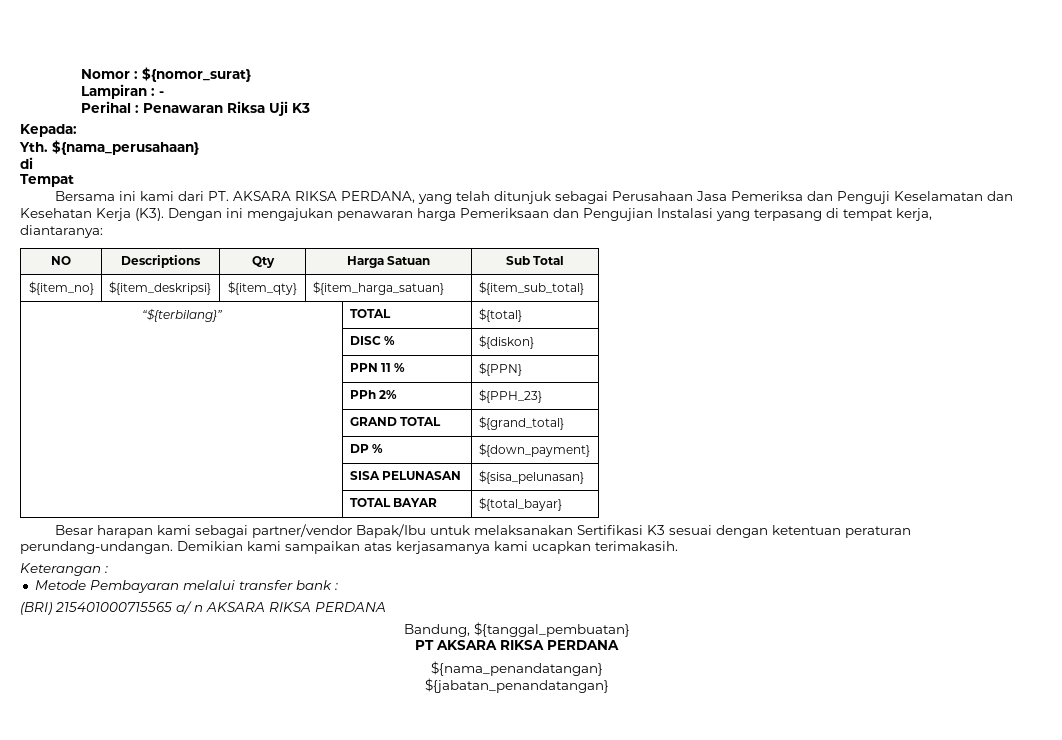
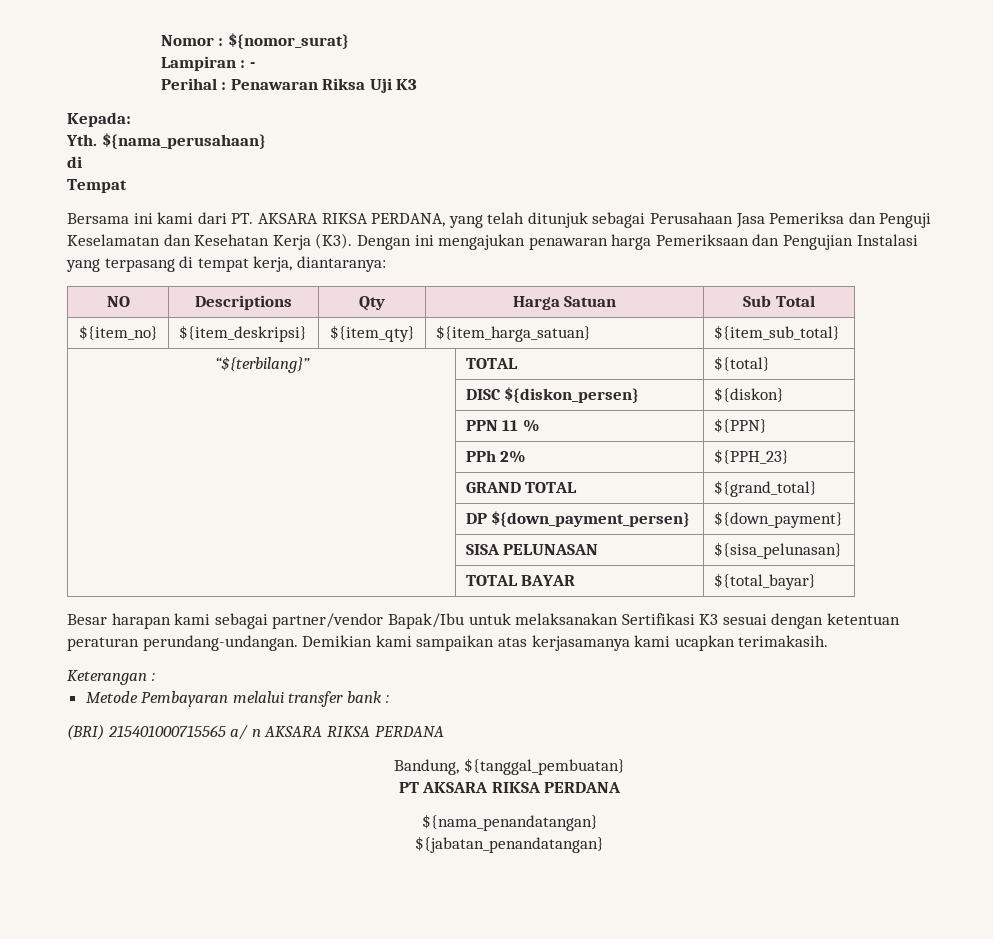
- | DISC % | ${diskon}
+ | DISC ${diskon_persen} | ${diskon}
- | DP % | ${down_payment}
+ | DP ${down_payment_persen} | ${down_payment}

